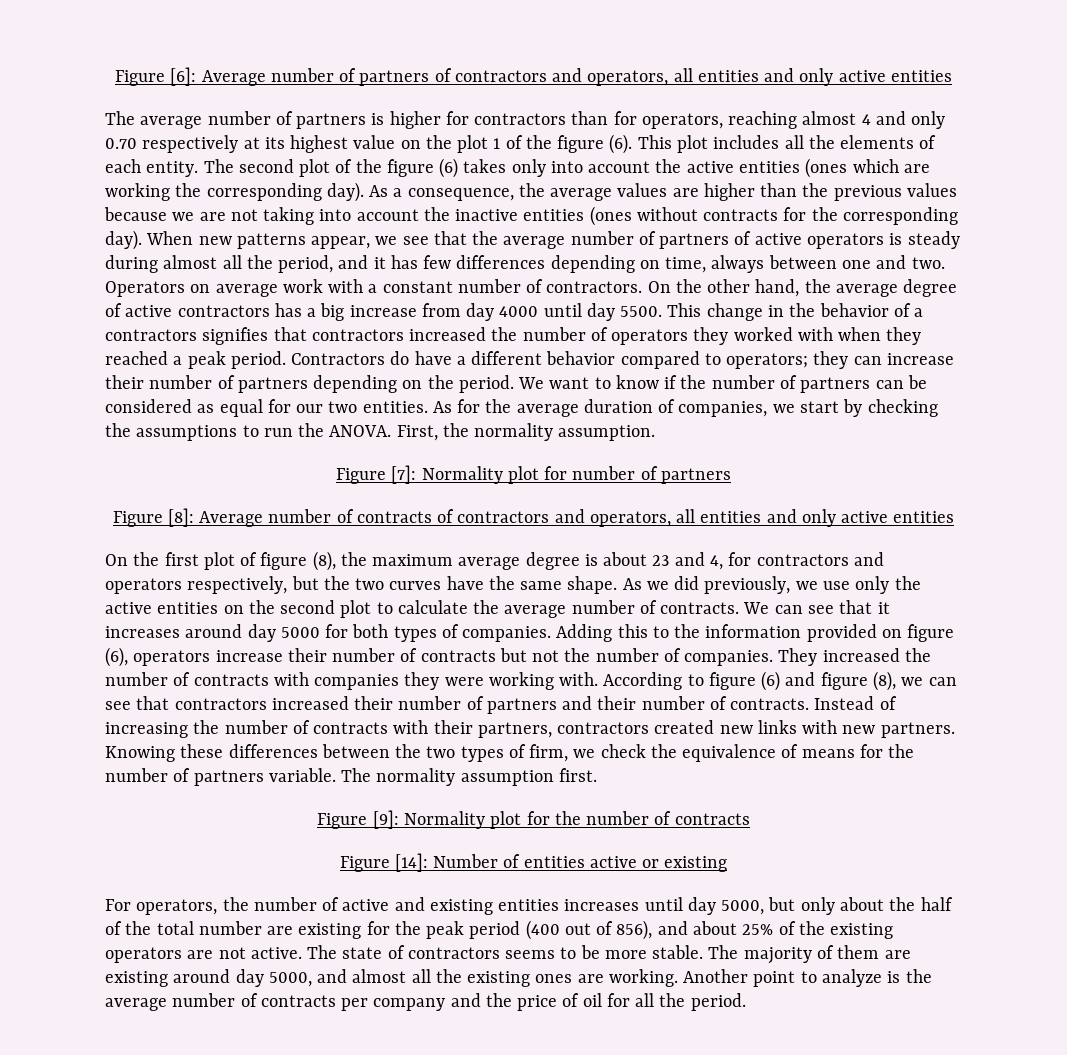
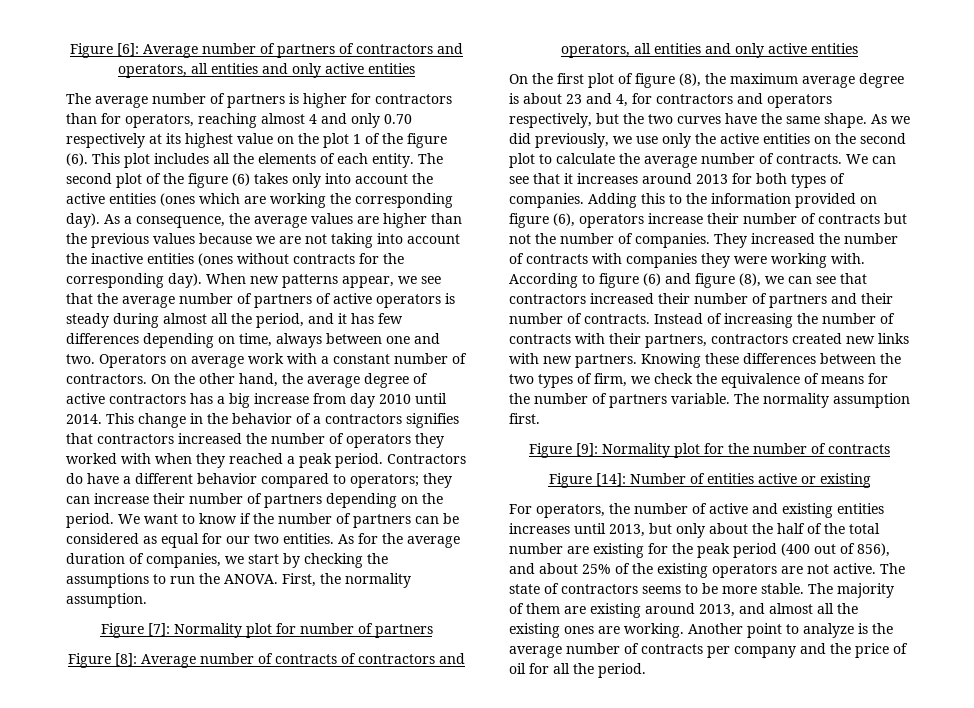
- On the other hand, the average degree of active contractors has a big increase from day 4000 until day 5500.
+ On the other hand, the average degree of active contractors has a big increase from day 2010 until 2014.
- We can see that it increases around day 5000 for both types of companies.
+ We can see that it increases around 2013 for both types of companies.
- For operators, the number of active and existing entities increases until day 5000, but only about the half of the total number are existing for the peak period (400 out of 856), and about 25% of the existing operators are not active.
+ For operators, the number of active and existing entities increases until 2013, but only about the half of the total number are existing for the peak period (400 out of 856), and about 25% of the existing operators are not active.
- The majority of them are existing around day 5000, and almost all the existing ones are working.
+ The majority of them are existing around 2013, and almost all the existing ones are working.

